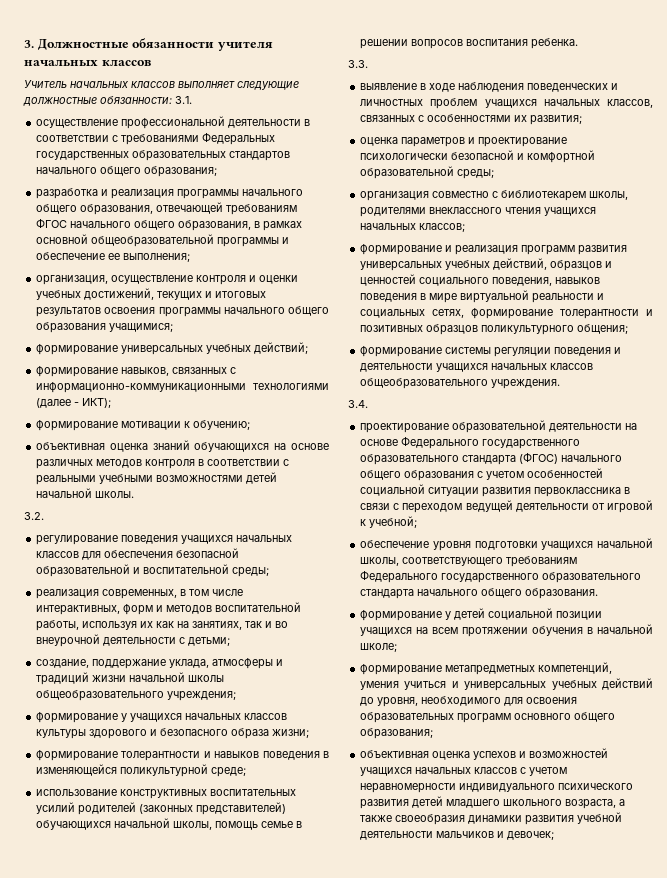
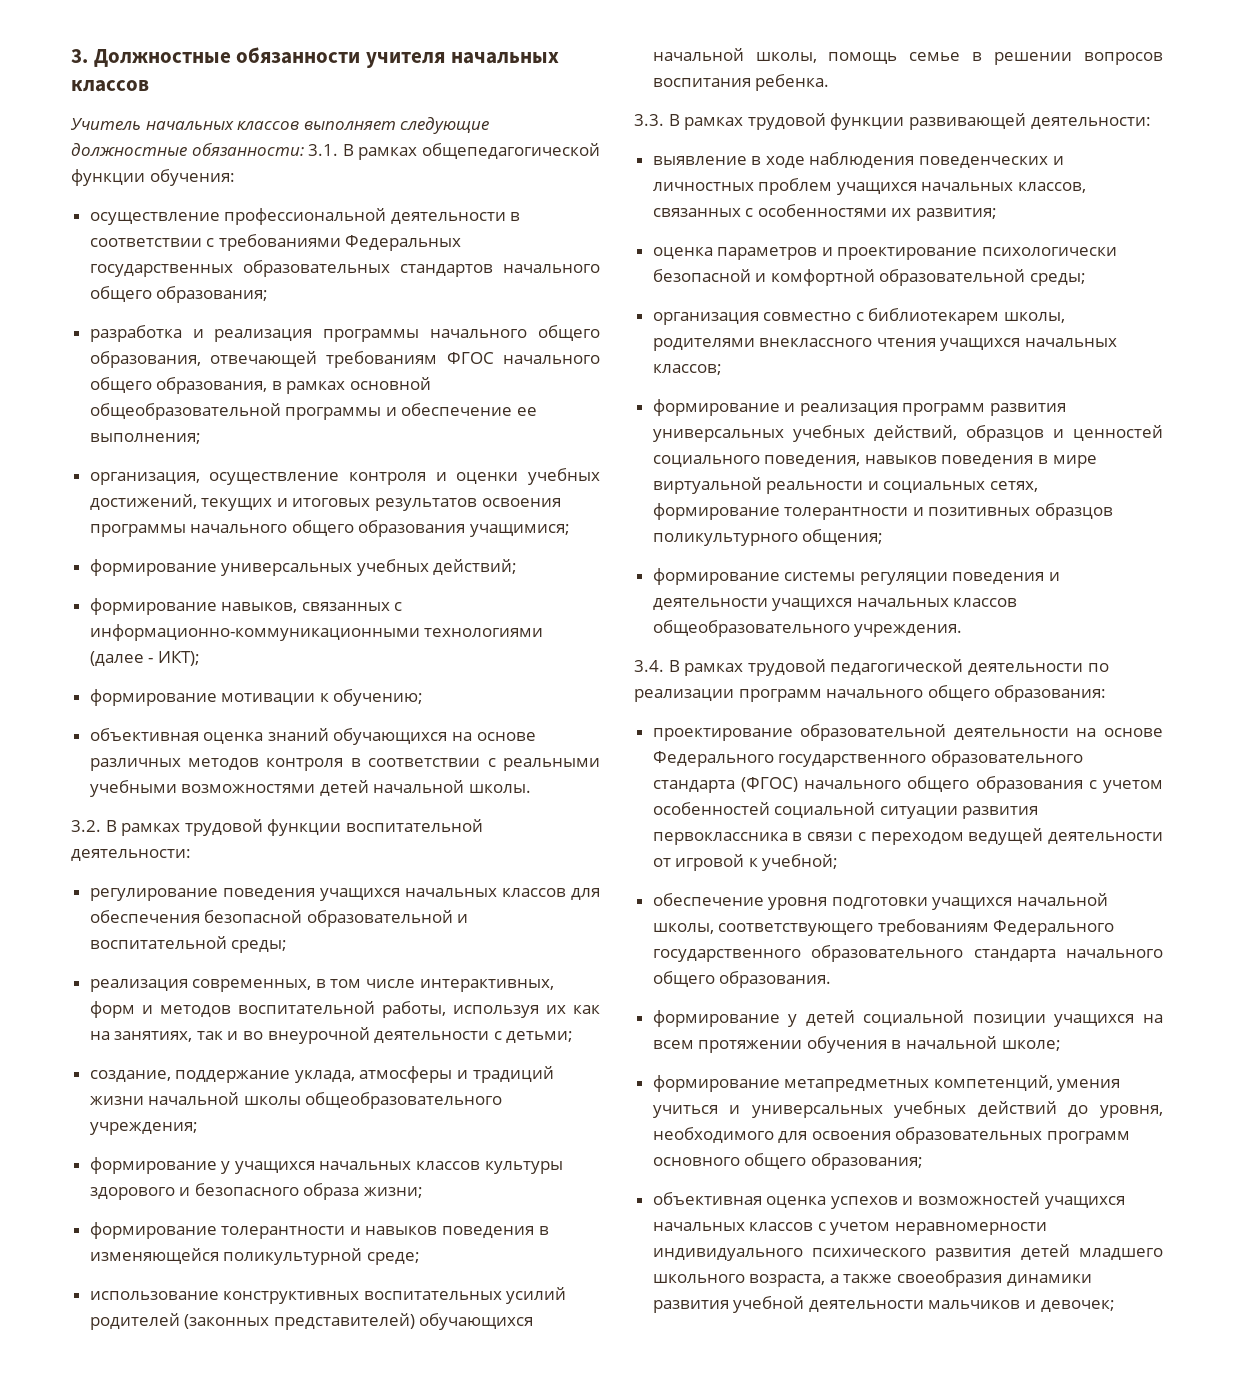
- Учитель начальных классов выполняет следующие должностные обязанности: 3.1.
+ Учитель начальных классов выполняет следующие должностные обязанности: 3.1. В рамках общепедагогической функции обучения:
- 3.2.
+ 3.2. В рамках трудовой функции воспитательной деятельности:
- 3.3.
+ 3.3. В рамках трудовой функции развивающей деятельности:
- 3.4.
+ 3.4. В рамках трудовой педагогической деятельности по реализации программ начального общего образования:

